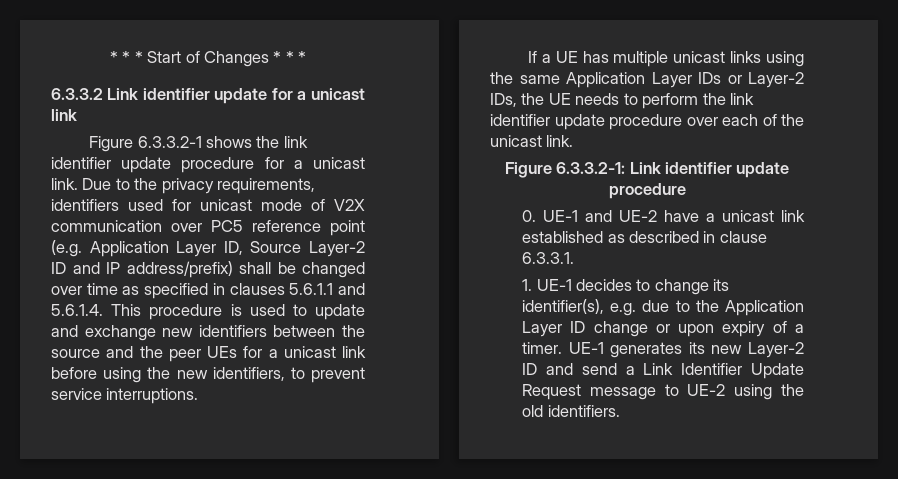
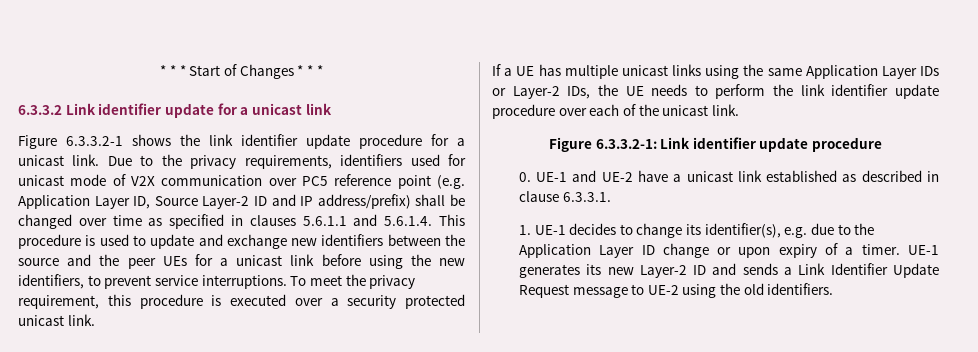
+ To meet the privacy requirement, this procedure is executed over a security protected unicast link.
- UE-1 generates its new Layer-2 ID and send a Link Identifier Update Request message to UE-2 using the old identifiers.
+ UE-1 generates its new Layer-2 ID and sends a Link Identifier Update Request message to UE-2 using the old identifiers.

